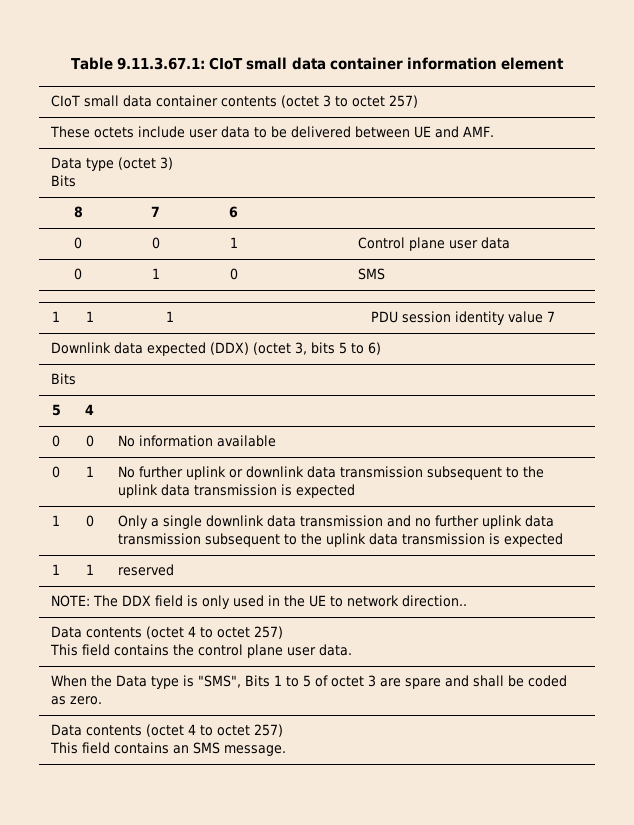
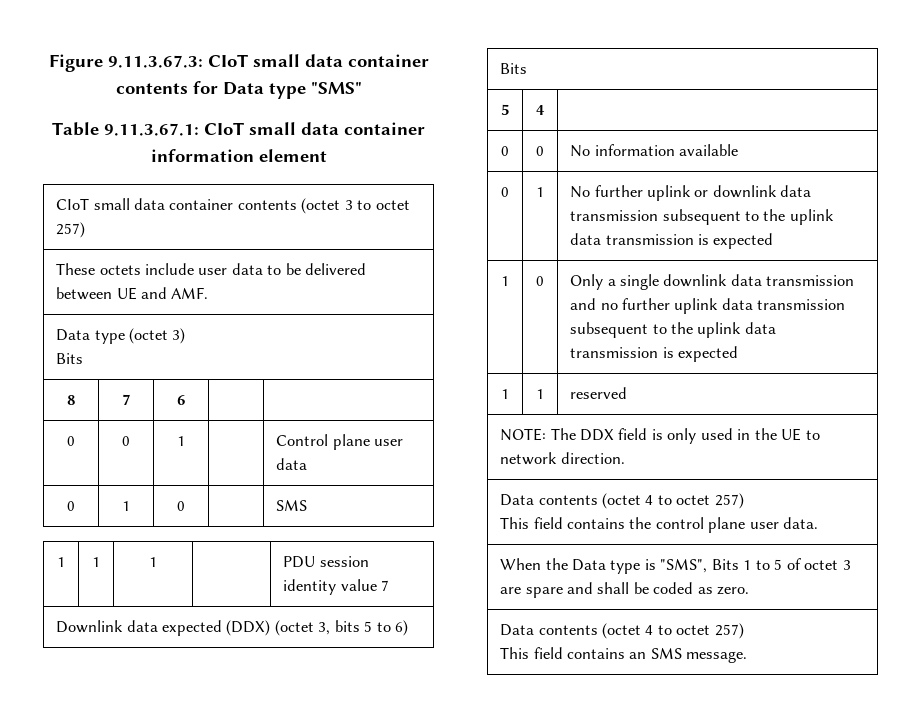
+ Figure 9.11.3.67.3: CIoT small data container contents for Data type "SMS"
- NOTE: The DDX field is only used in the UE to network direction..
+ NOTE: The DDX field is only used in the UE to network direction.

